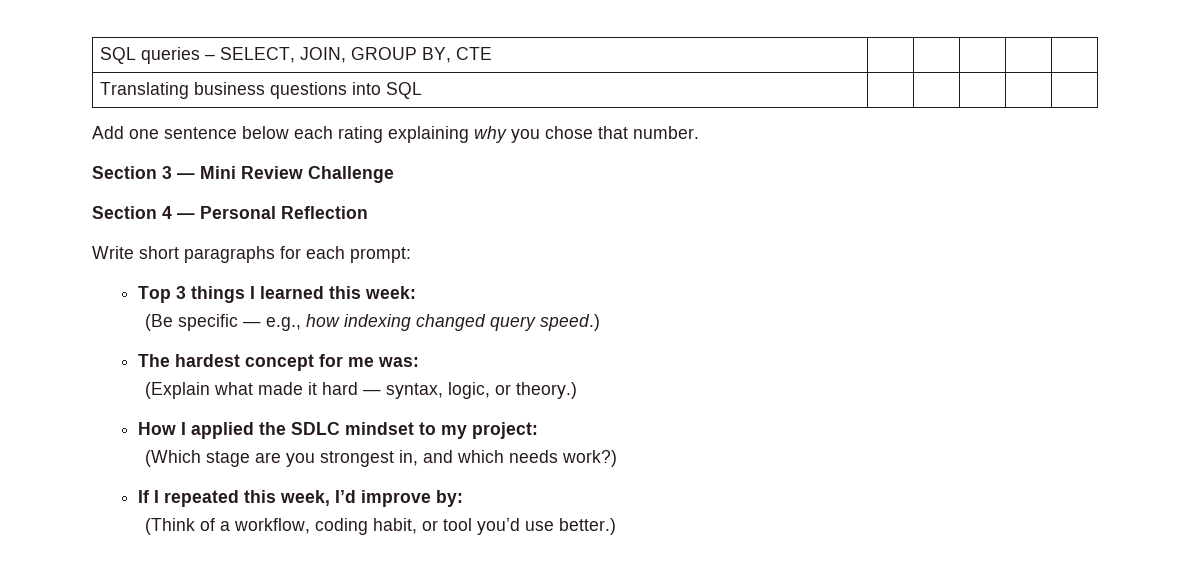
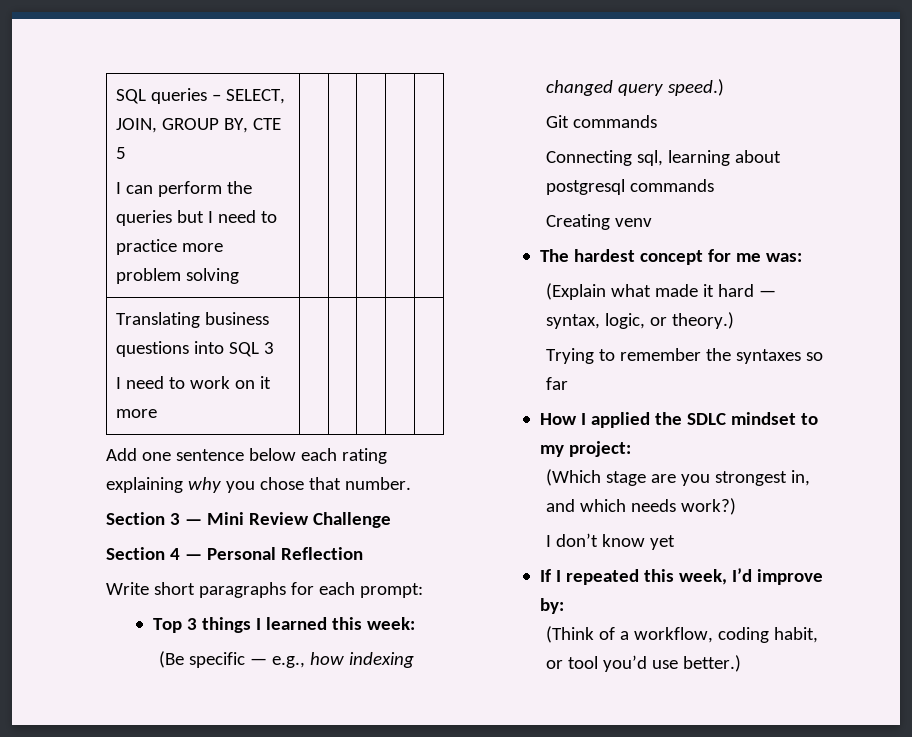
- SQL queries – SELECT, JOIN, GROUP BY, CTE | | | | |
+ SQL queries – SELECT, JOIN, GROUP BY, CTE 5
+ I can perform the queries but I need to practice more problem solving | | | | |
- Translating business questions into SQL | | | | |
+ Translating business questions into SQL 3
+ I need to work on it more | | | | |
+ Git commands
+ Connecting sql, learning about postgresql commands
+ Creating venv
+ Trying to remember the syntaxes so far
+ I don’t know yet

